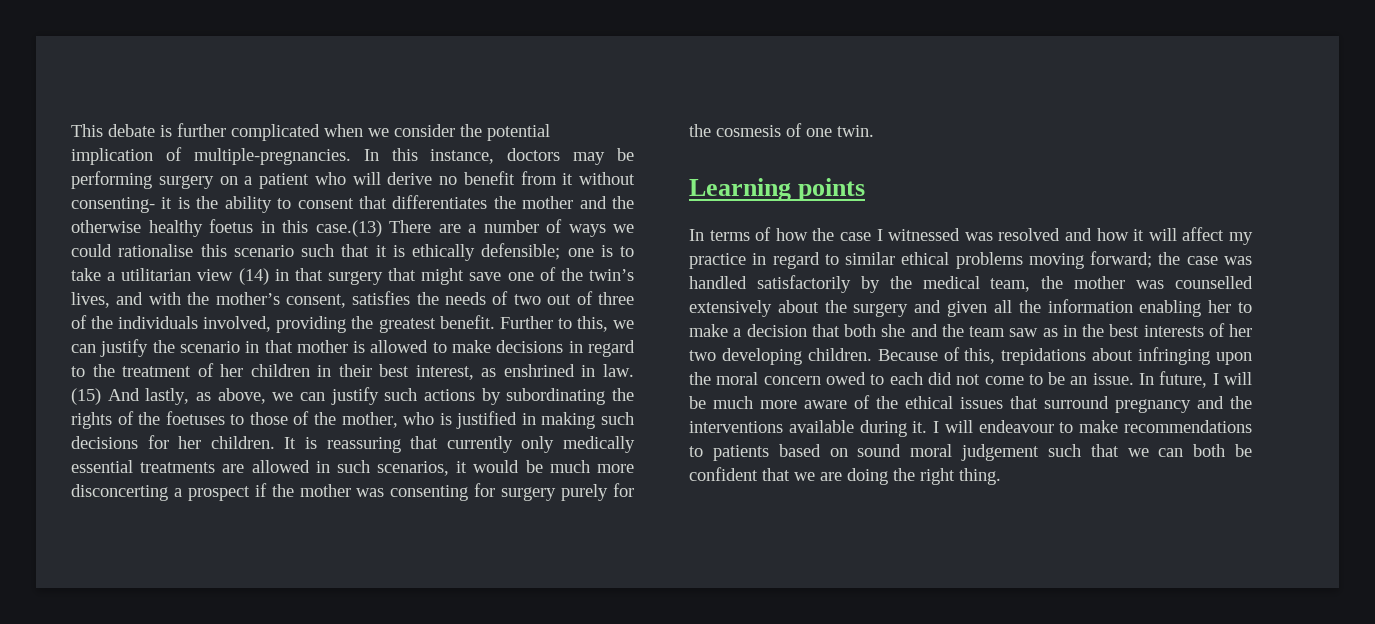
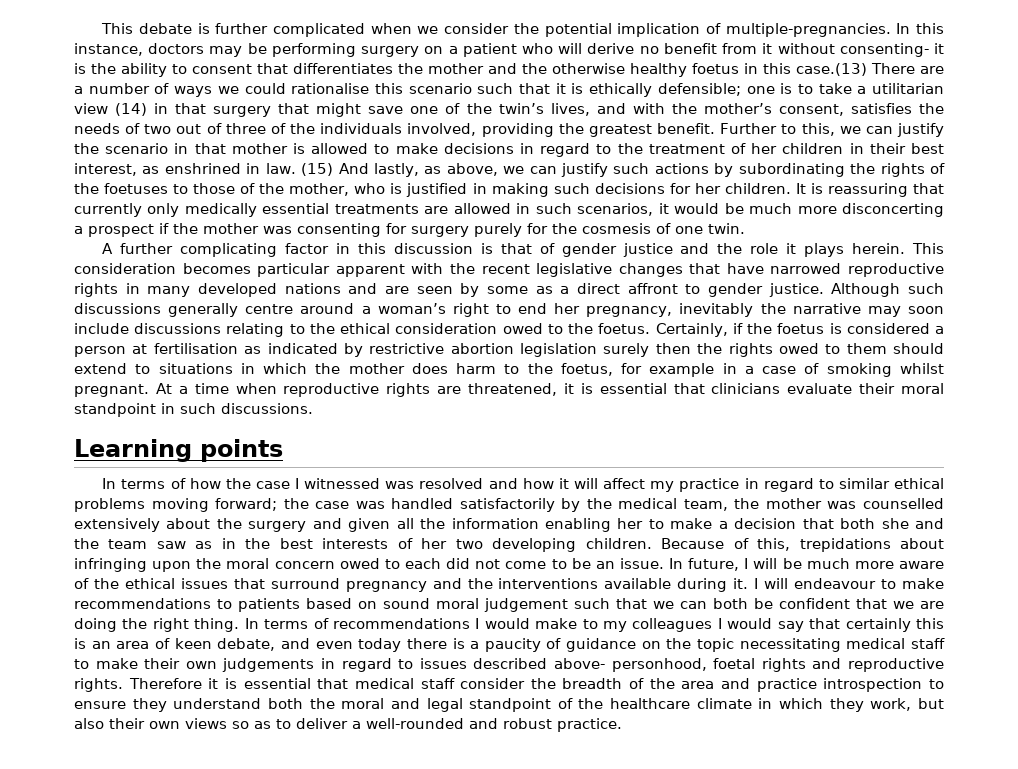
+ A further complicating factor in this discussion is that of gender justice and the role it plays herein. This consideration becomes particular apparent with the recent legislative changes that have narrowed reproductive rights in many developed nations and are seen by some as a direct affront to gender justice. Although such discussions generally centre around a woman’s right to end her pregnancy, inevitably the narrative may soon include discussions relating to the ethical consideration owed to the foetus. Certainly, if the foetus is considered a person at fertilisation as indicated by restrictive abortion legislation surely then the rights owed to them should extend to situations in which the mother does harm to the foetus, for example in a case of smoking whilst pregnant. At a time when reproductive rights are threatened, it is essential that clinicians evaluate their moral standpoint in such discussions.
+ In terms of recommendations I would make to my colleagues I would say that certainly this is an area of keen debate, and even today there is a paucity of guidance on the topic necessitating medical staff to make their own judgements in regard to issues described above- personhood, foetal rights and reproductive rights. Therefore it is essential that medical staff consider the breadth of the area and practice introspection to ensure they understand both the moral and legal standpoint of the healthcare climate in which they work, but also their own views so as to deliver a well-rounded and robust practice.

